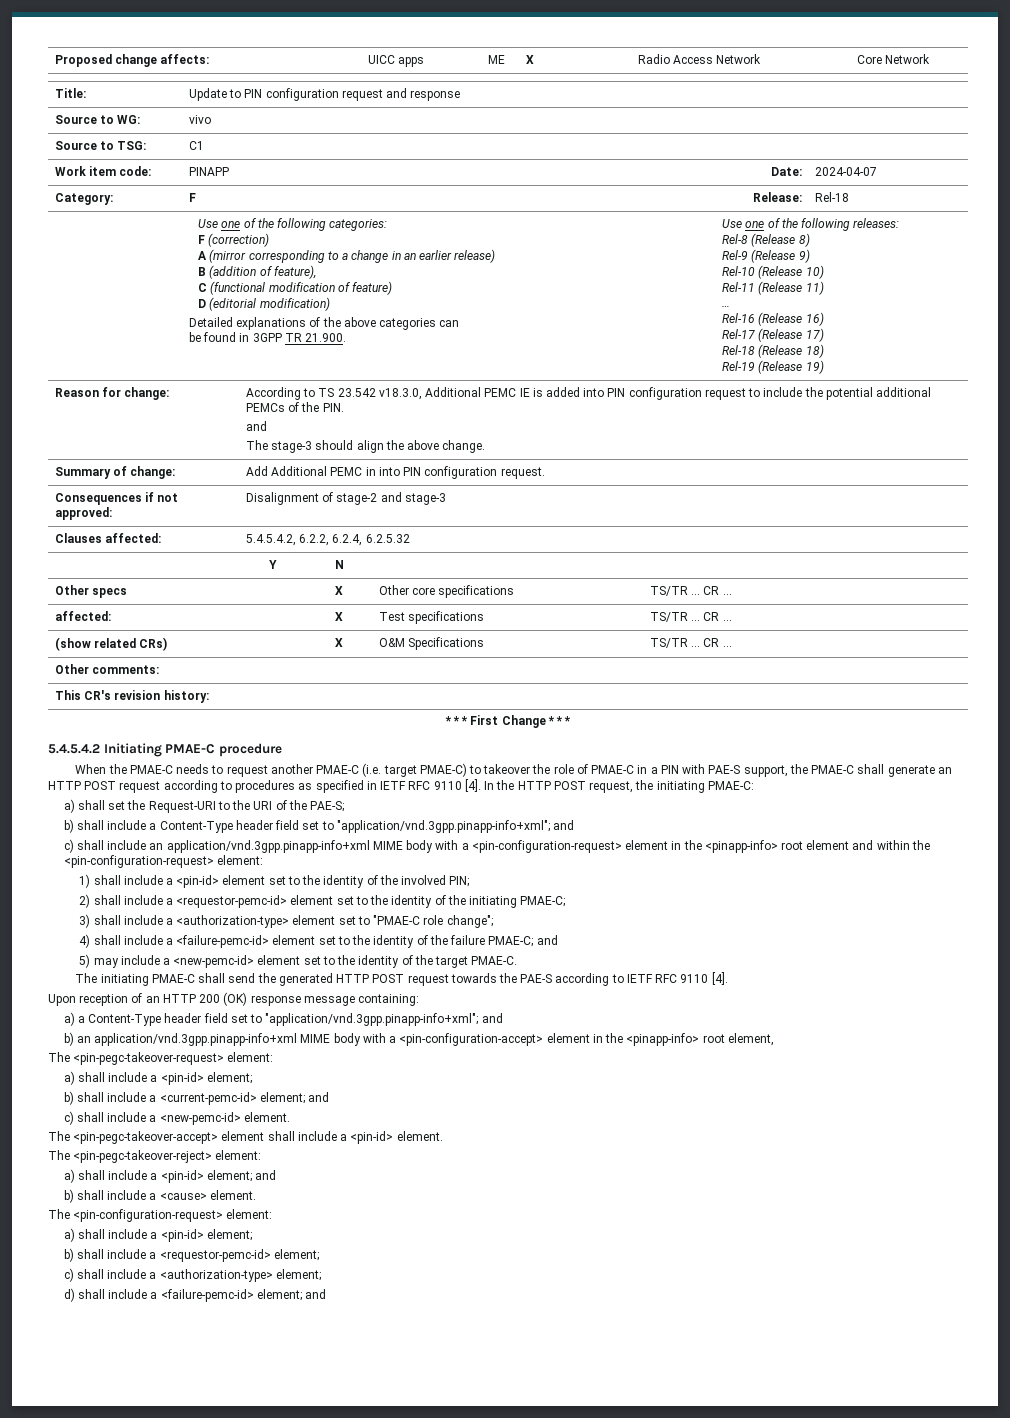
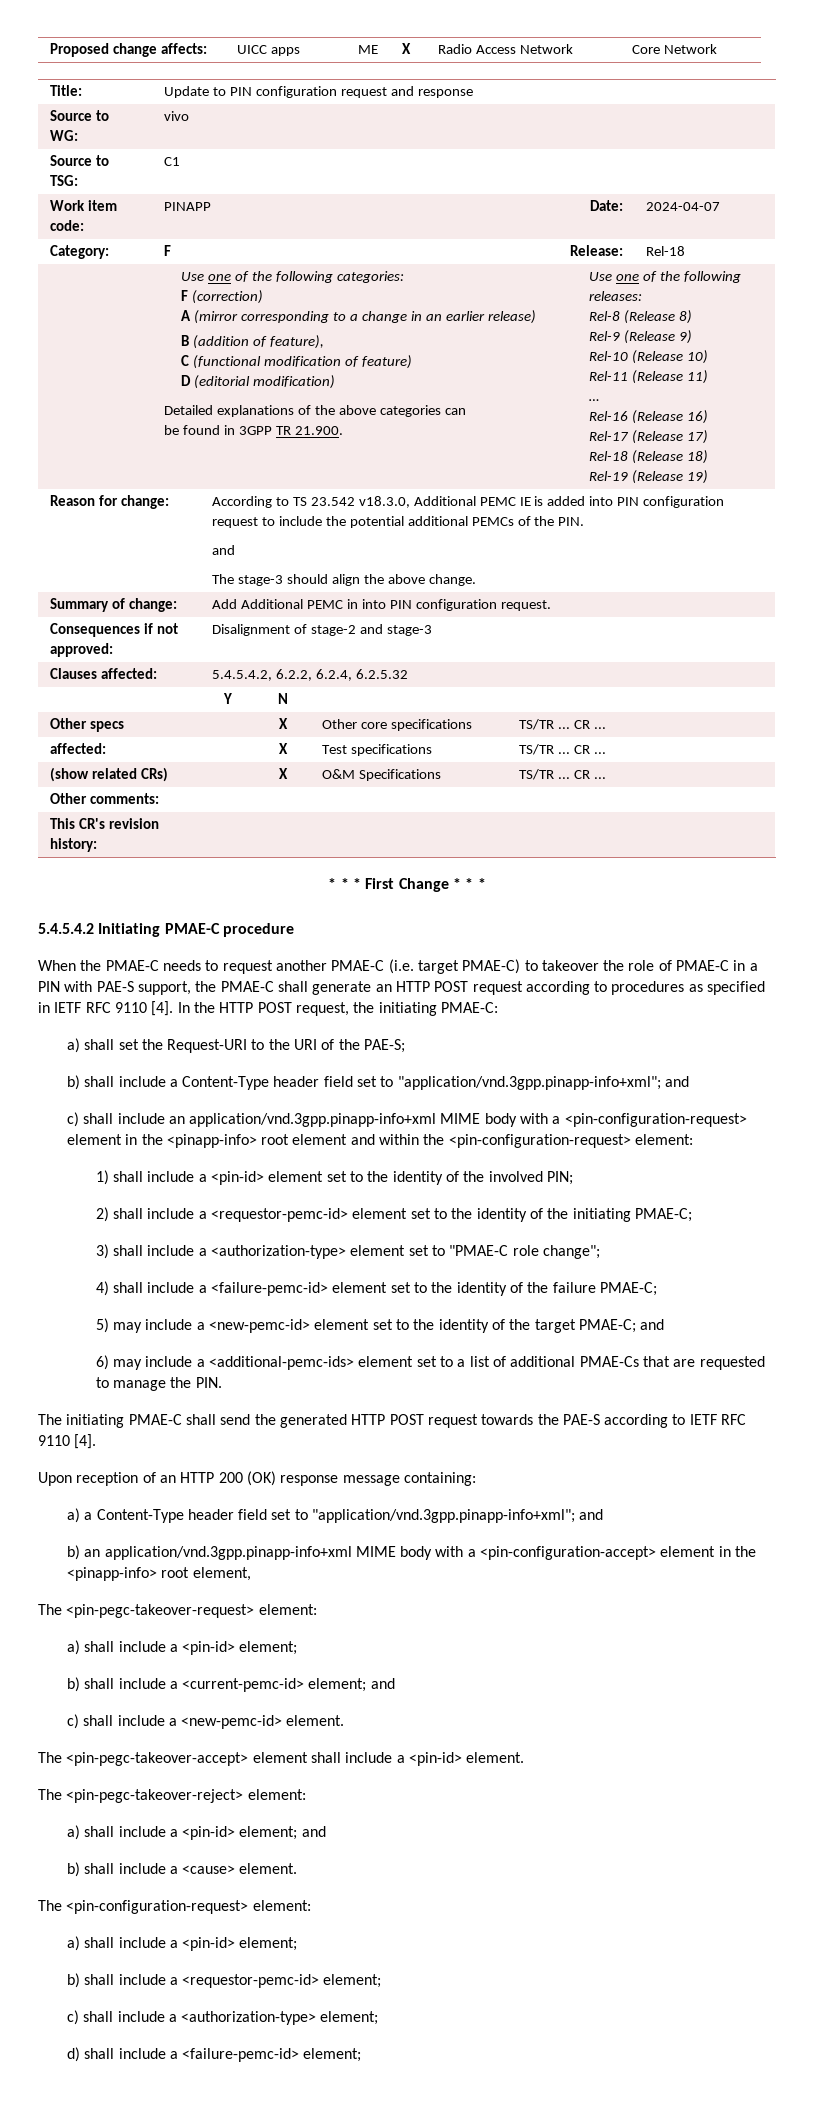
- 4) shall include a <failure-pemc-id> element set to the identity of the failure PMAE-C; and
+ 4) shall include a <failure-pemc-id> element set to the identity of the failure PMAE-C;
- 5) may include a <new-pemc-id> element set to the identity of the target PMAE-C.
+ 5) may include a <new-pemc-id> element set to the identity of the target PMAE-C; and
+ 6) may include a <additional-pemc-ids> element set to a list of additional PMAE-Cs that are requested to manage the PIN.
- d) shall include a <failure-pemc-id> element; and
+ d) shall include a <failure-pemc-id> element;

